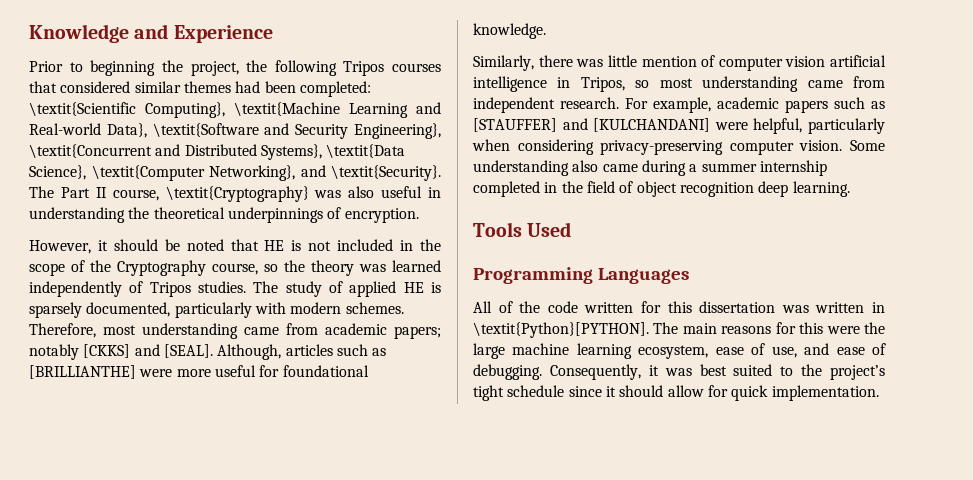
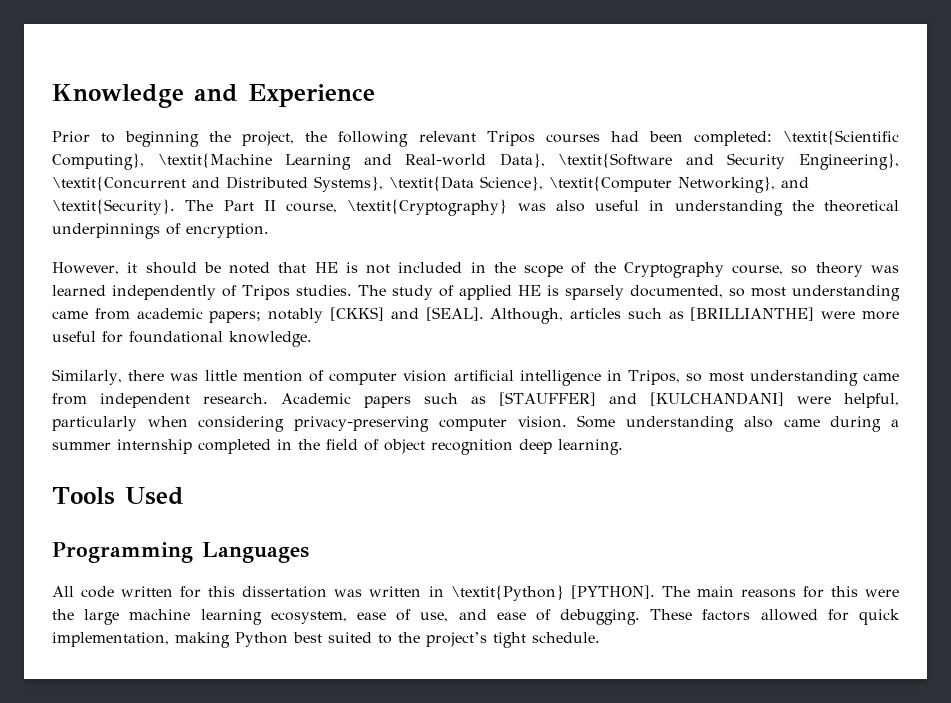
- Prior to beginning the project, the following Tripos courses that considered similar themes had been completed: \textit{Scientific Computing}, \textit{Machine Learning and Real-world Data}, \textit{Software and Security Engineering}, \textit{Concurrent and Distributed Systems}, \textit{Data Science}, \textit{Computer Networking}, and \textit{Security}.
+ Prior to beginning the project, the following relevant Tripos courses had been completed: \textit{Scientific Computing}, \textit{Machine Learning and Real-world Data}, \textit{Software and Security Engineering}, \textit{Concurrent and Distributed Systems}, \textit{Data Science}, \textit{Computer Networking}, and \textit{Security}.
- However, it should be noted that HE is not included in the scope of the Cryptography course, so the theory was learned independently of Tripos studies.
+ However, it should be noted that HE is not included in the scope of the Cryptography course, so theory was learned independently of Tripos studies.
- The study of applied HE is sparsely documented, particularly with modern schemes. Therefore, most understanding came from academic papers; notably [CKKS] and [SEAL].
+ The study of applied HE is sparsely documented, so most understanding came from academic papers; notably [CKKS] and [SEAL].
- For example, academic papers such as [STAUFFER] and [KULCHANDANI] were helpful, particularly when considering privacy-preserving computer vision.
+ Academic papers such as [STAUFFER] and [KULCHANDANI] were helpful, particularly when considering privacy-preserving computer vision.
- All of the code written for this dissertation was written in \textit{Python}[PYTHON].
+ All code written for this dissertation was written in \textit{Python} [PYTHON].
- Consequently, it was best suited to the project’s tight schedule since it should allow for quick implementation.
+ These factors allowed for quick implementation, making Python best suited to the project’s tight schedule.

